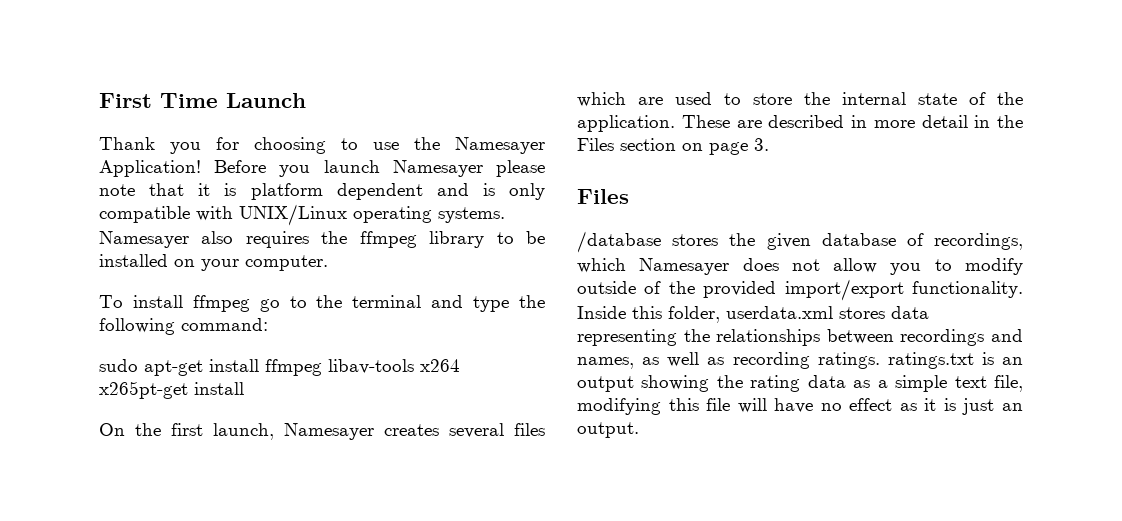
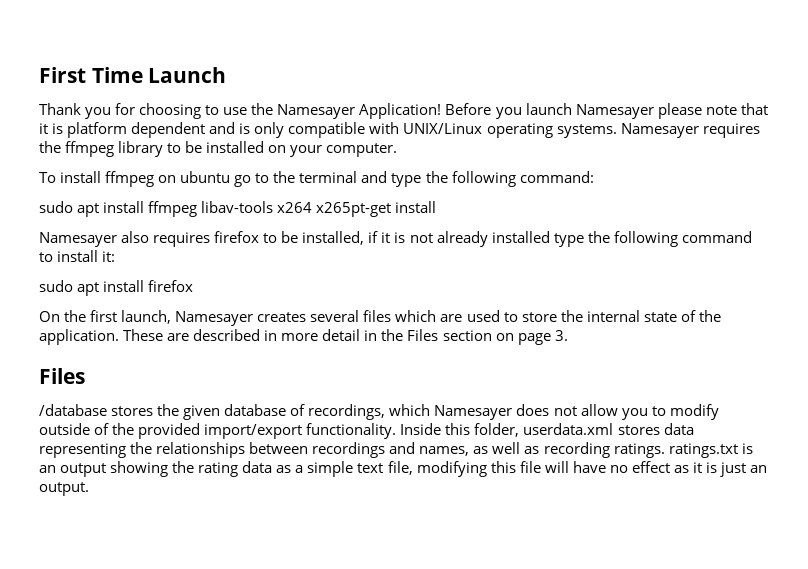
- Namesayer also requires the ffmpeg library to be installed on your computer.
+ Namesayer requires the ffmpeg library to be installed on your computer.
- To install ffmpeg go to the terminal and type the following command:
+ To install ffmpeg on ubuntu go to the terminal and type the following command:
- sudo apt-get install ffmpeg libav-tools x264 x265pt-get install
+ sudo apt install ffmpeg libav-tools x264 x265pt-get install
+ Namesayer also requires firefox to be installed, if it is not already installed type the following command to install it:
+ sudo apt install firefox

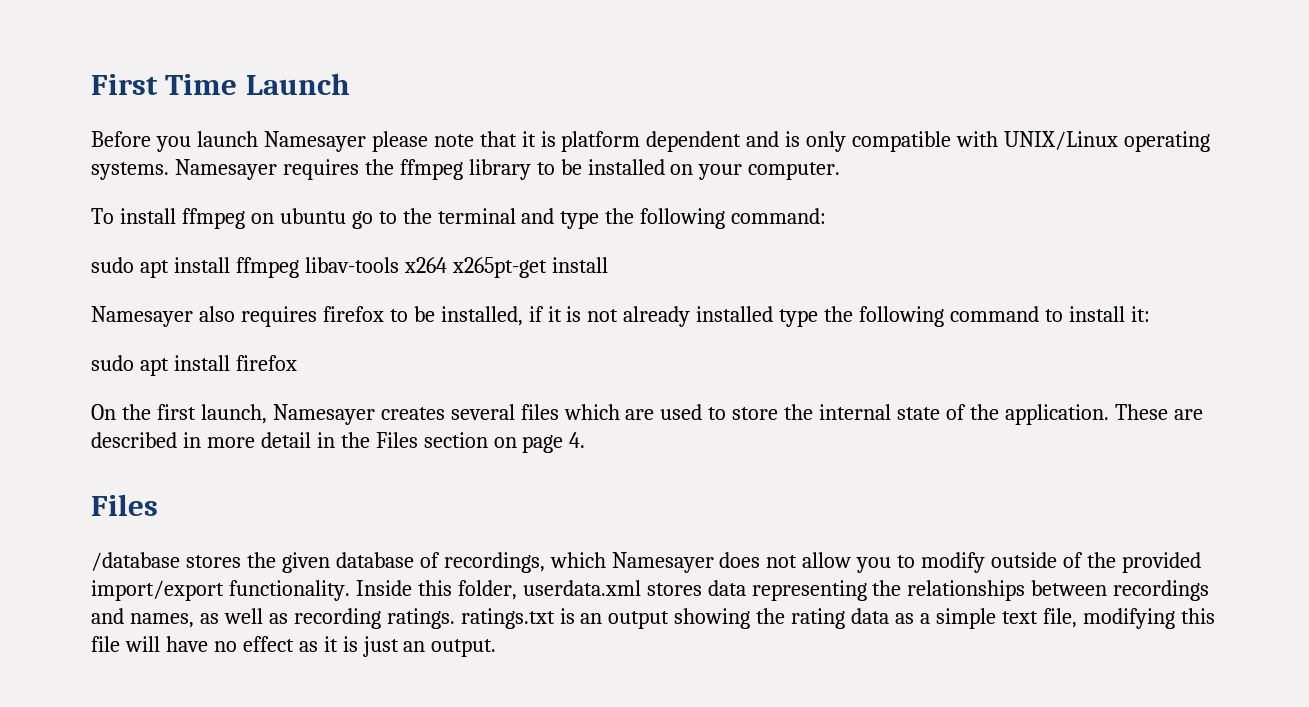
- Thank you for choosing to use the Namesayer Application!
- These are described in more detail in the Files section on page 3.
+ These are described in more detail in the Files section on page 4.

